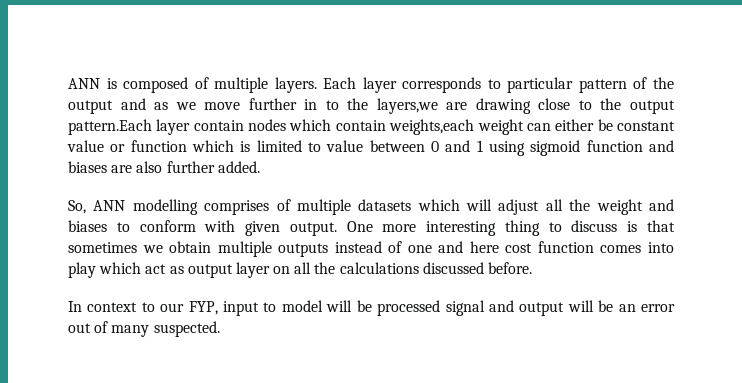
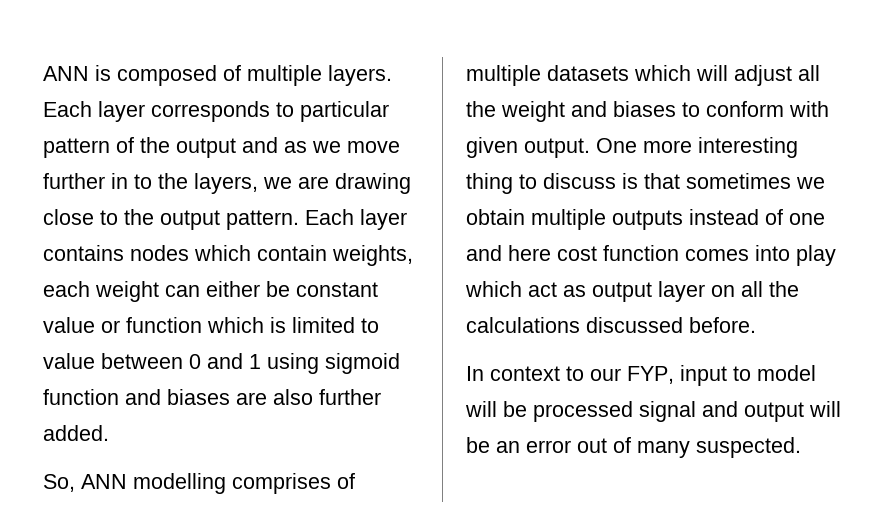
- Each layer corresponds to particular pattern of the output and as we move further in to the layers,we are drawing close to the output pattern.Each layer contain nodes which contain weights,each weight can either be constant value or function which is limited to value between 0 and 1 using sigmoid function and biases are also further added.
+ Each layer corresponds to particular pattern of the output and as we move further in to the layers, we are drawing close to the output pattern. Each layer contains nodes which contain weights, each weight can either be constant value or function which is limited to value between 0 and 1 using sigmoid function and biases are also further added.

